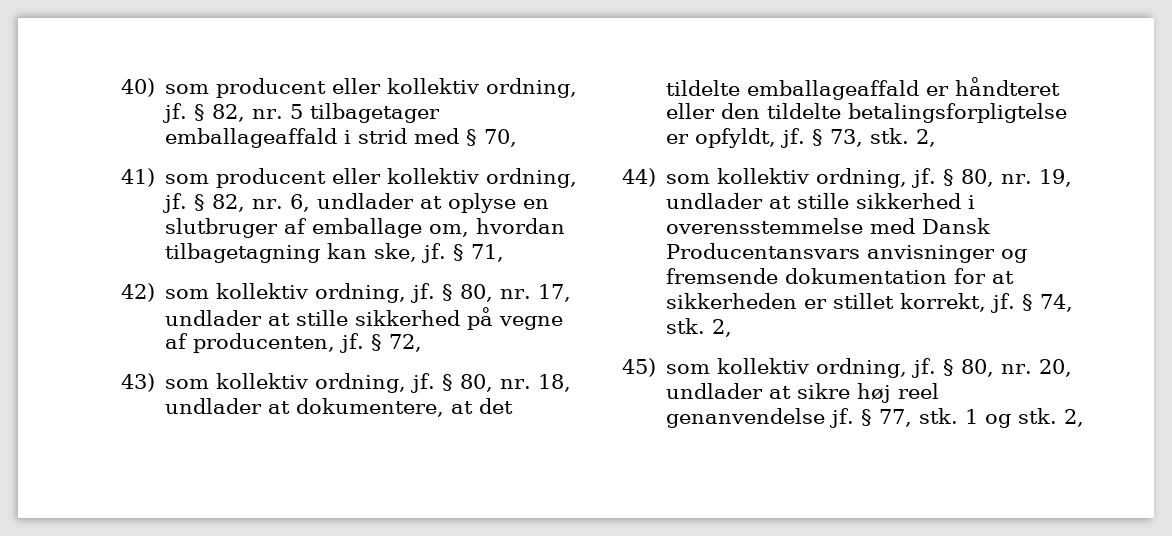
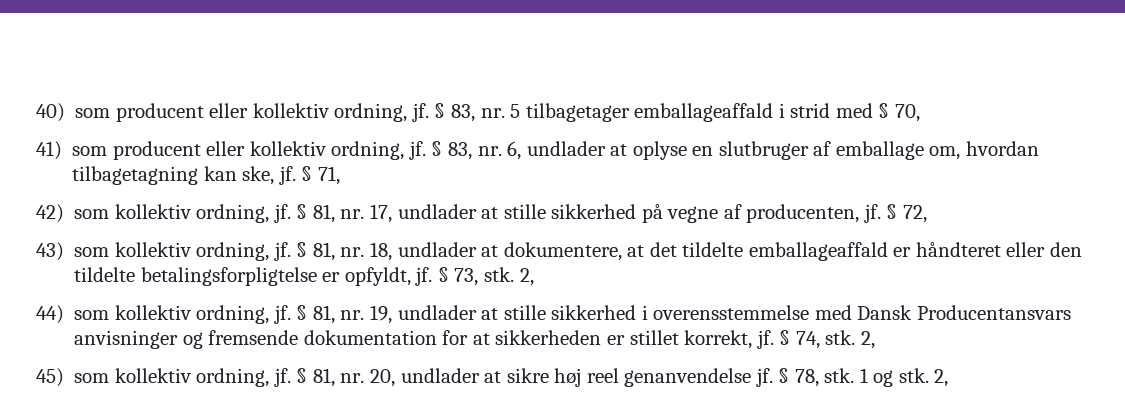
- § 82, nr. 5 tilbagetager emballageaffald i strid med § 70,
+ § 83, nr. 5 tilbagetager emballageaffald i strid med § 70,
- § 82, nr. 6, undlader at oplyse en slutbruger af emballage om, hvordan tilbagetagning kan ske, jf.
+ § 83, nr. 6, undlader at oplyse en slutbruger af emballage om, hvordan tilbagetagning kan ske, jf.
- § 80, nr. 17, undlader at stille sikkerhed på vegne af producenten, jf.
+ § 81, nr. 17, undlader at stille sikkerhed på vegne af producenten, jf.
- § 80, nr. 18, undlader at dokumentere, at det tildelte emballageaffald er håndteret eller den tildelte betalingsforpligtelse er opfyldt, jf.
+ § 81, nr. 18, undlader at dokumentere, at det tildelte emballageaffald er håndteret eller den tildelte betalingsforpligtelse er opfyldt, jf.
- § 80, nr. 19, undlader at stille sikkerhed i overensstemmelse med Dansk Producentansvars anvisninger og fremsende dokumentation for at sikkerheden er stillet korrekt, jf.
+ § 81, nr. 19, undlader at stille sikkerhed i overensstemmelse med Dansk Producentansvars anvisninger og fremsende dokumentation for at sikkerheden er stillet korrekt, jf.
- § 80, nr. 20, undlader at sikre høj reel genanvendelse jf.
+ § 81, nr. 20, undlader at sikre høj reel genanvendelse jf.
- § 77, stk.
+ § 78, stk.

